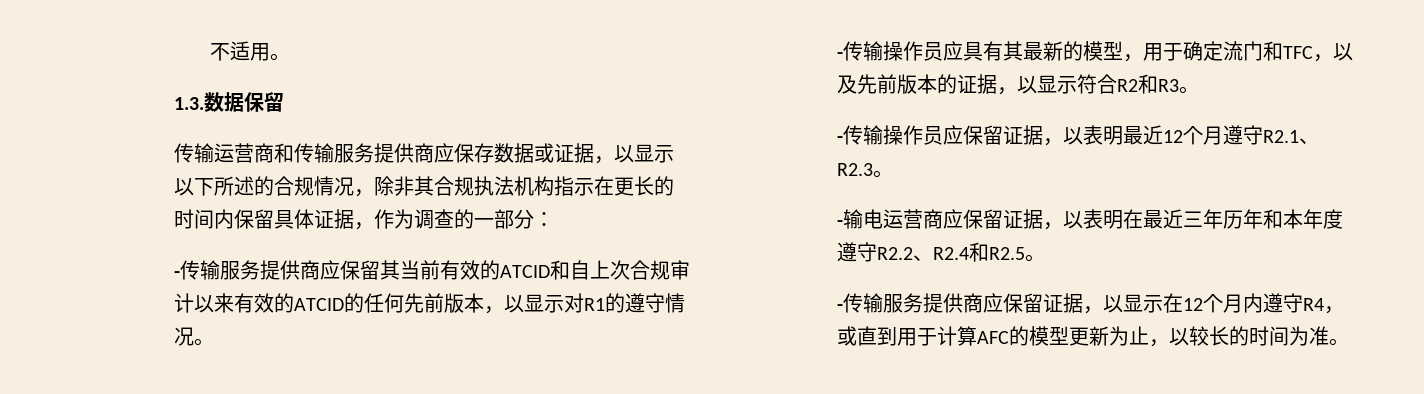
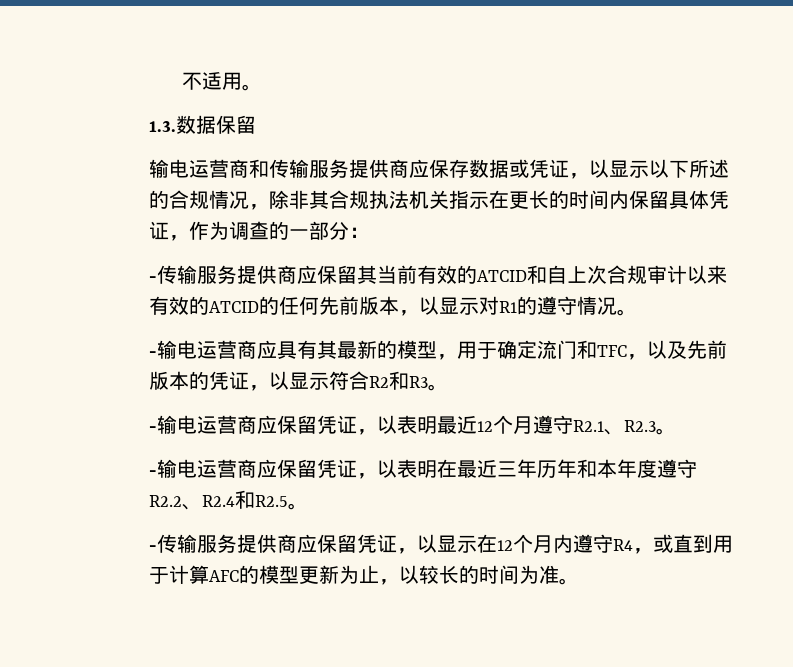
- 传输运营商和传输服务提供商应保存数据或证据，以显示以下所述的合规情况，除非其合规执法机构指示在更长的时间内保留具体证据，作为调查的一部分：
+ 输电运营商和传输服务提供商应保存数据或凭证，以显示以下所述的合规情况，除非其合规执法机关指示在更长的时间内保留具体凭证，作为调查的一部分：
- -传输操作员应具有其最新的模型，用于确定流门和TFC，以及先前版本的证据，以显示符合R2和R3。
+ -输电运营商应具有其最新的模型，用于确定流门和TFC，以及先前版本的凭证，以显示符合R2和R3。
- -传输操作员应保留证据，以表明最近12个月遵守R2.1、R2.3。
+ -输电运营商应保留凭证，以表明最近12个月遵守R2.1、R2.3。
- -输电运营商应保留证据，以表明在最近三年历年和本年度遵守R2.2、R2.4和R2.5。
+ -输电运营商应保留凭证，以表明在最近三年历年和本年度遵守R2.2、R2.4和R2.5。
- -传输服务提供商应保留证据，以显示在12个月内遵守R4，或直到用于计算AFC的模型更新为止，以较长的时间为准。
+ -传输服务提供商应保留凭证，以显示在12个月内遵守R4，或直到用于计算AFC的模型更新为止，以较长的时间为准。

